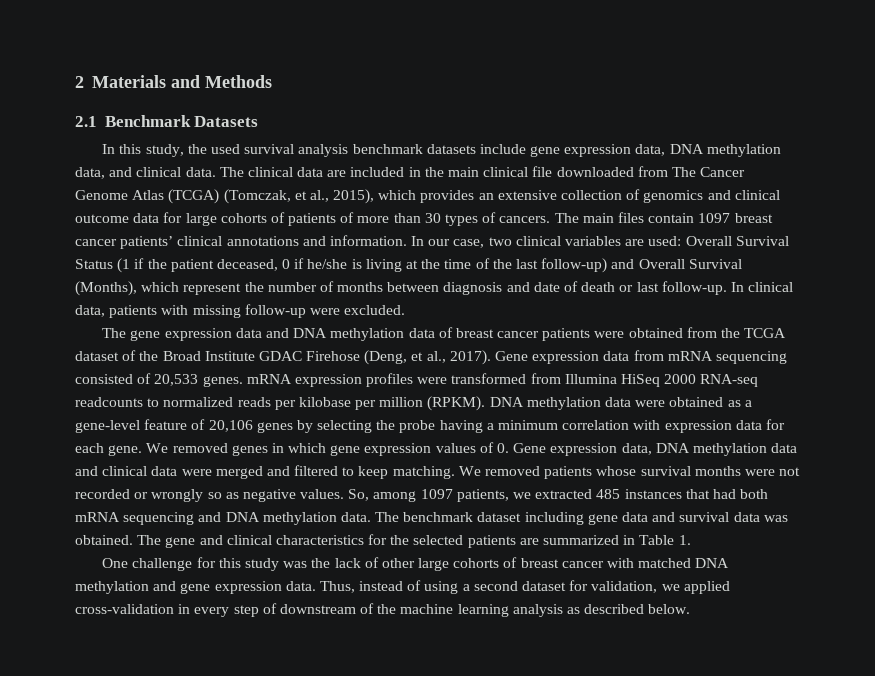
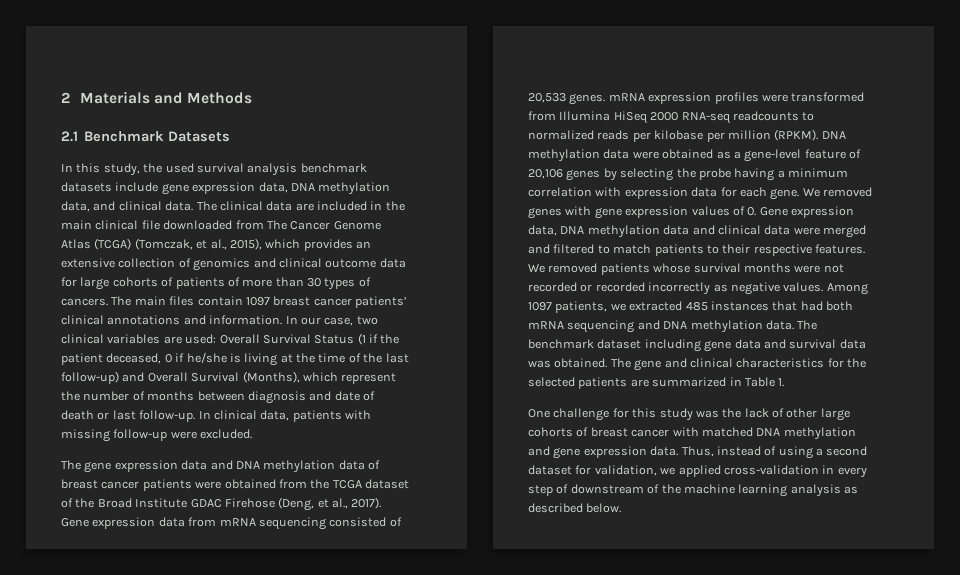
- We removed genes in which gene expression values of 0. Gene expression data, DNA methylation data and clinical data were merged and filtered to keep matching.
+ We removed genes with gene expression values of 0. Gene expression data, DNA methylation data and clinical data were merged and filtered to match patients to their respective features.
- We removed patients whose survival months were not recorded or wrongly so as negative values.
+ We removed patients whose survival months were not recorded or recorded incorrectly as negative values.
- So, among 1097 patients, we extracted 485 instances that had both mRNA sequencing and DNA methylation data.
+ Among 1097 patients, we extracted 485 instances that had both mRNA sequencing and DNA methylation data.

